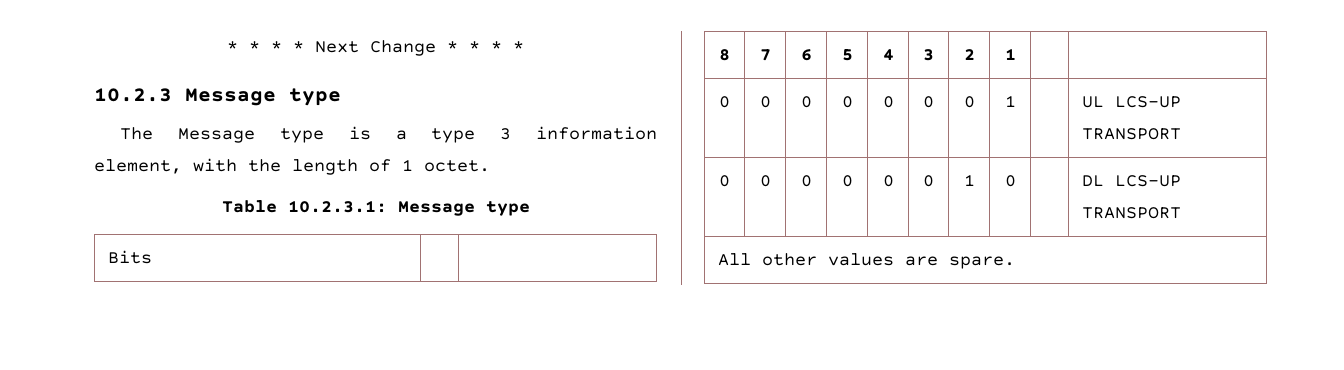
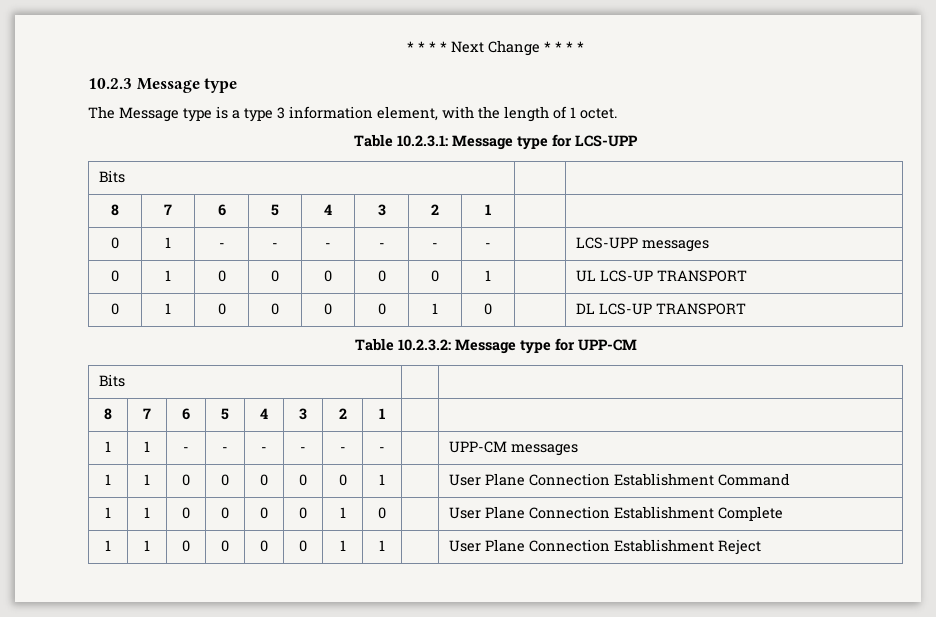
- Table 10.2.3.1: Message type
+ Table 10.2.3.1: Message type for LCS-UPP
- 0 | 0 | 0 | 0 | 0 | 0 | 0 | 1 | | UL LCS-UP TRANSPORT
+ 0 | 1 | - | - | - | - | - | - | | LCS-UPP messages
+ 0 | 1 | 0 | 0 | 0 | 0 | 0 | 1 | | UL LCS-UP TRANSPORT
- 0 | 0 | 0 | 0 | 0 | 0 | 1 | 0 | | DL LCS-UP TRANSPORT
+ 0 | 1 | 0 | 0 | 0 | 0 | 1 | 0 | | DL LCS-UP TRANSPORT
- All other values are spare.
+ Table 10.2.3.2: Message type for UPP-CM
+ Bits | |
+ 8 | 7 | 6 | 5 | 4 | 3 | 2 | 1 | |
+ 1 | 1 | - | - | - | - | - | - | | UPP-CM messages
+ 1 | 1 | 0 | 0 | 0 | 0 | 0 | 1 | | User Plane Connection Establishment Command
+ 1 | 1 | 0 | 0 | 0 | 0 | 1 | 0 | | User Plane Connection Establishment Complete
+ 1 | 1 | 0 | 0 | 0 | 0 | 1 | 1 | | User Plane Connection Establishment Reject

